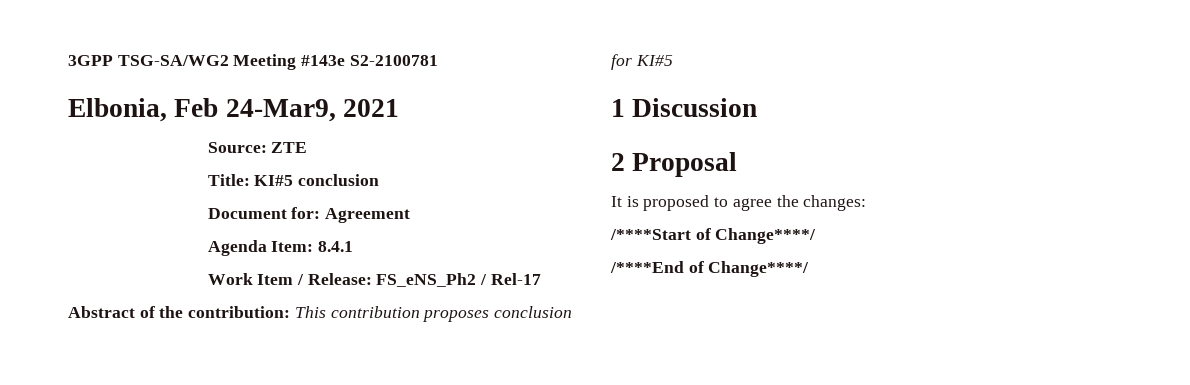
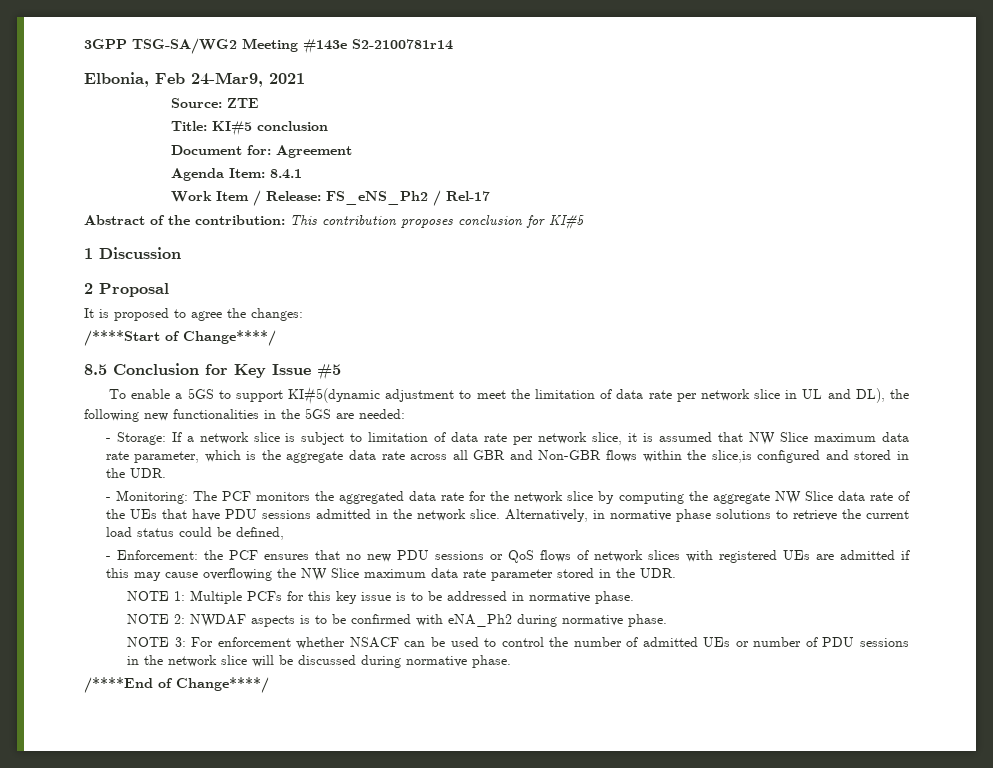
- 3GPP TSG-SA/WG2 Meeting #143e S2-2100781
+ 3GPP TSG-SA/WG2 Meeting #143e S2-2100781r14
+ 8.5 Conclusion for Key Issue #5
+ To enable a 5GS to support KI#5(dynamic adjustment to meet the limitation of data rate per network slice in UL and DL), the following new functionalities in the 5GS are needed:
+ - Storage: If a network slice is subject to limitation of data rate per network slice, it is assumed that NW Slice maximum data rate parameter, which is the aggregate data rate across all GBR and Non-GBR flows within the slice,is configured and stored in the UDR.
+ - Monitoring: The PCF monitors the aggregated data rate for the network slice by computing the aggregate NW Slice data rate of the UEs that have PDU sessions admitted in the network slice. Alternatively, in normative phase solutions to retrieve the current load status could be defined,
+ - Enforcement: the PCF ensures that no new PDU sessions or QoS flows of network slices with registered UEs are admitted if this may cause overflowing the NW Slice maximum data rate parameter stored in the UDR.
+ NOTE 1: Multiple PCFs for this key issue is to be addressed in normative phase.
+ NOTE 2: NWDAF aspects is to be confirmed with eNA_Ph2 during normative phase.
+ NOTE 3: For enforcement whether NSACF can be used to control the number of admitted UEs or number of PDU sessions in the network slice will be discussed during normative phase.

